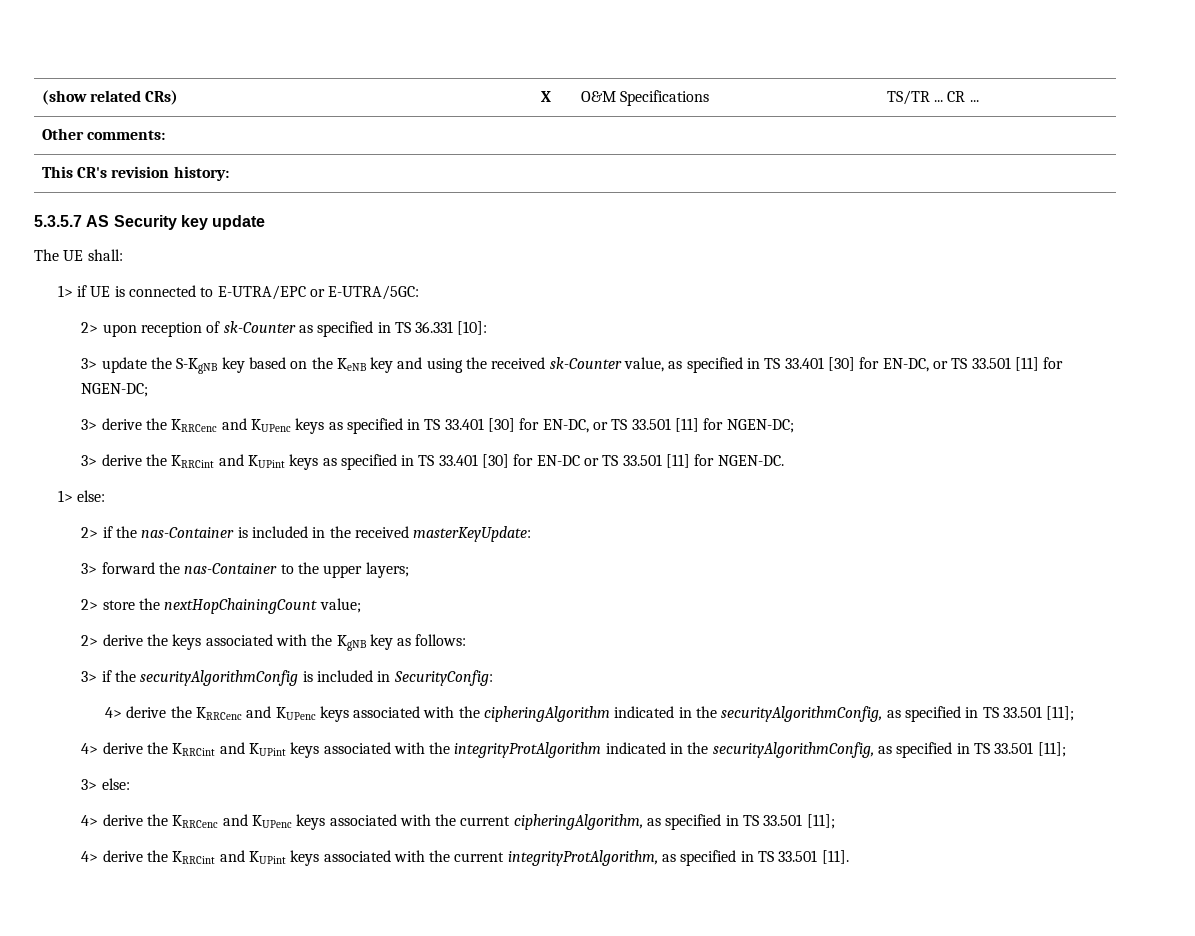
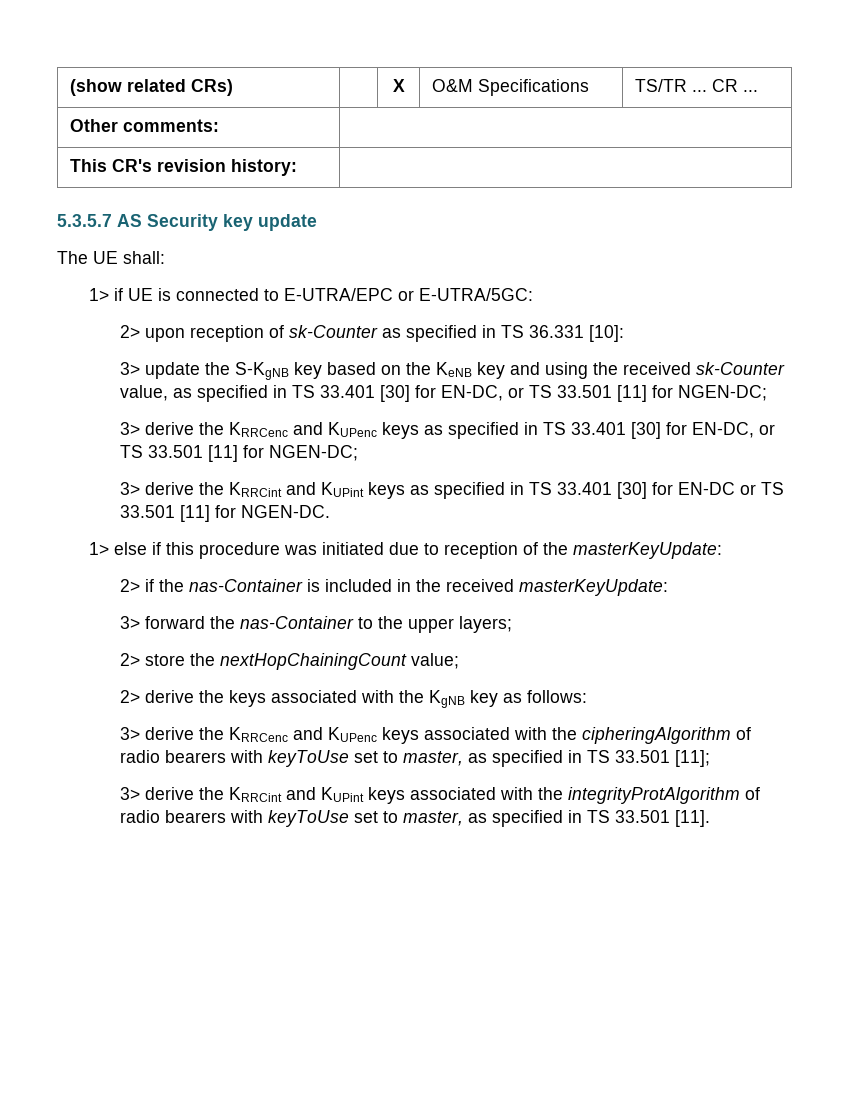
- 1> else:
+ 1> else if this procedure was initiated due to reception of the masterKeyUpdate:
- 3> if the securityAlgorithmConfig is included in SecurityConfig:
- 4> derive the KRRCenc and KUPenc keys associated with the cipheringAlgorithm indicated in the securityAlgorithmConfig, as specified in TS 33.501 [11];
- 4> derive the KRRCint and KUPint keys associated with the integrityProtAlgorithm indicated in the securityAlgorithmConfig, as specified in TS 33.501 [11];
- 3> else:
- 4> derive the KRRCenc and KUPenc keys associated with the current cipheringAlgorithm, as specified in TS 33.501 [11];
- 4> derive the KRRCint and KUPint keys associated with the current integrityProtAlgorithm, as specified in TS 33.501 [11].
+ 3> derive the KRRCenc and KUPenc keys associated with the cipheringAlgorithm of radio bearers with keyToUse set to master, as specified in TS 33.501 [11];
+ 3> derive the KRRCint and KUPint keys associated with the integrityProtAlgorithm of radio bearers with keyToUse set to master, as specified in TS 33.501 [11].

